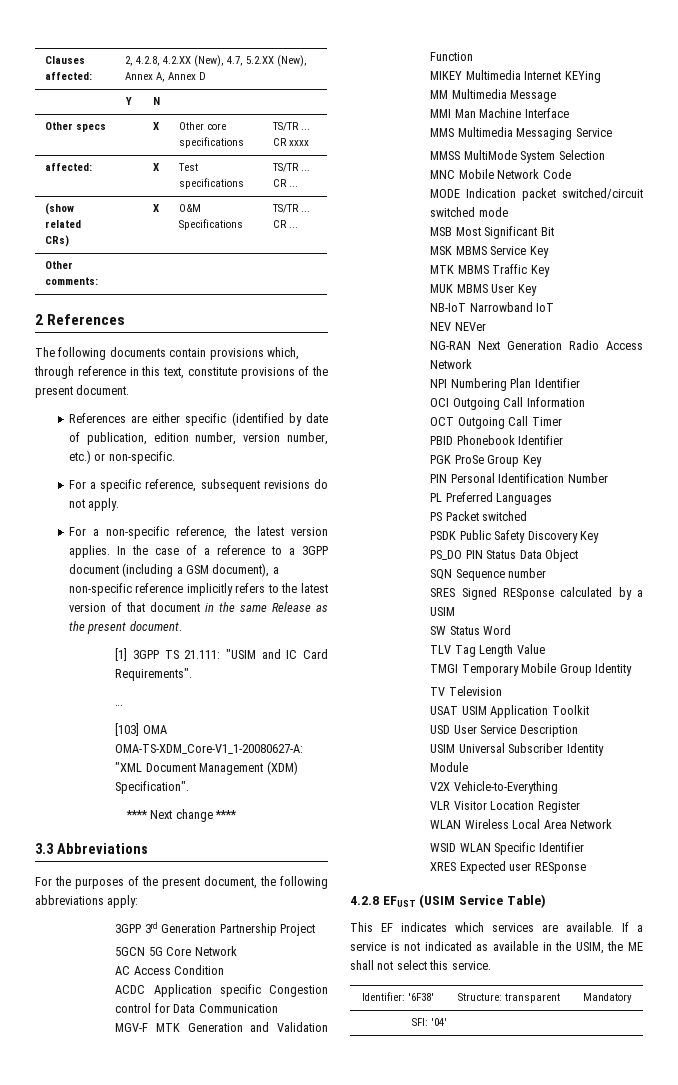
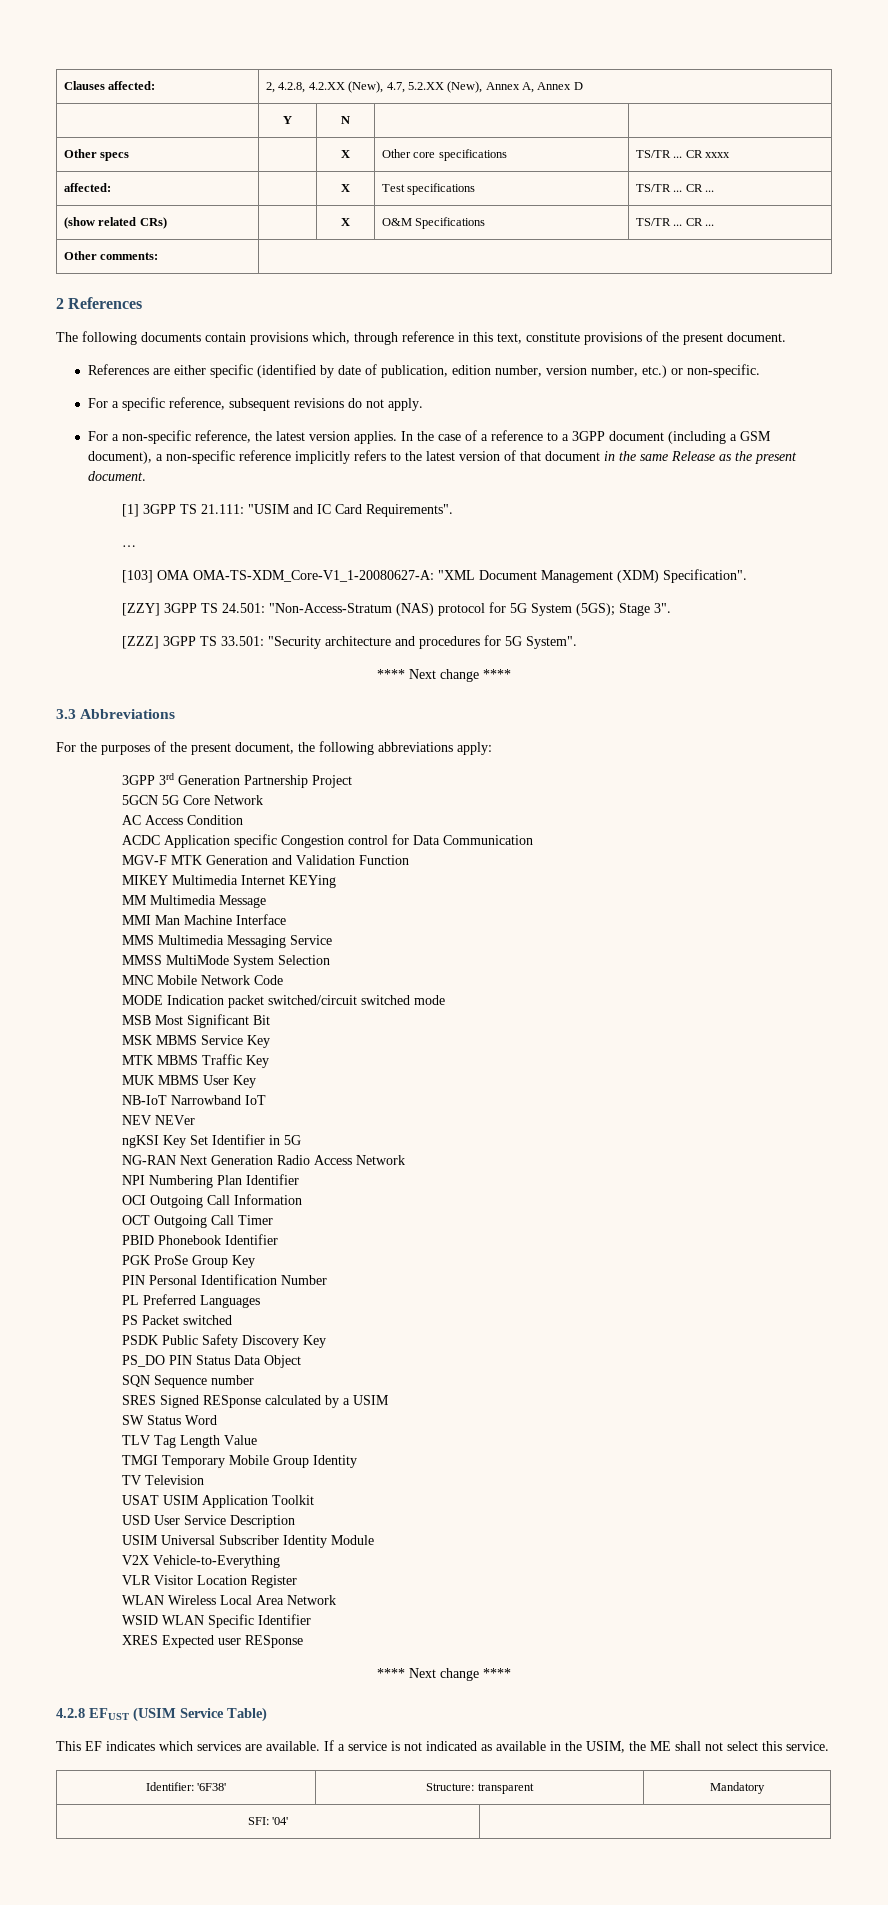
+ [ZZY] 3GPP TS 24.501: "Non-Access-Stratum (NAS) protocol for 5G System (5GS); Stage 3".
+ [ZZZ] 3GPP TS 33.501: "Security architecture and procedures for 5G System".
+ ngKSI Key Set Identifier in 5G
  XRES Expected user RESponse
+ **** Next change ****

